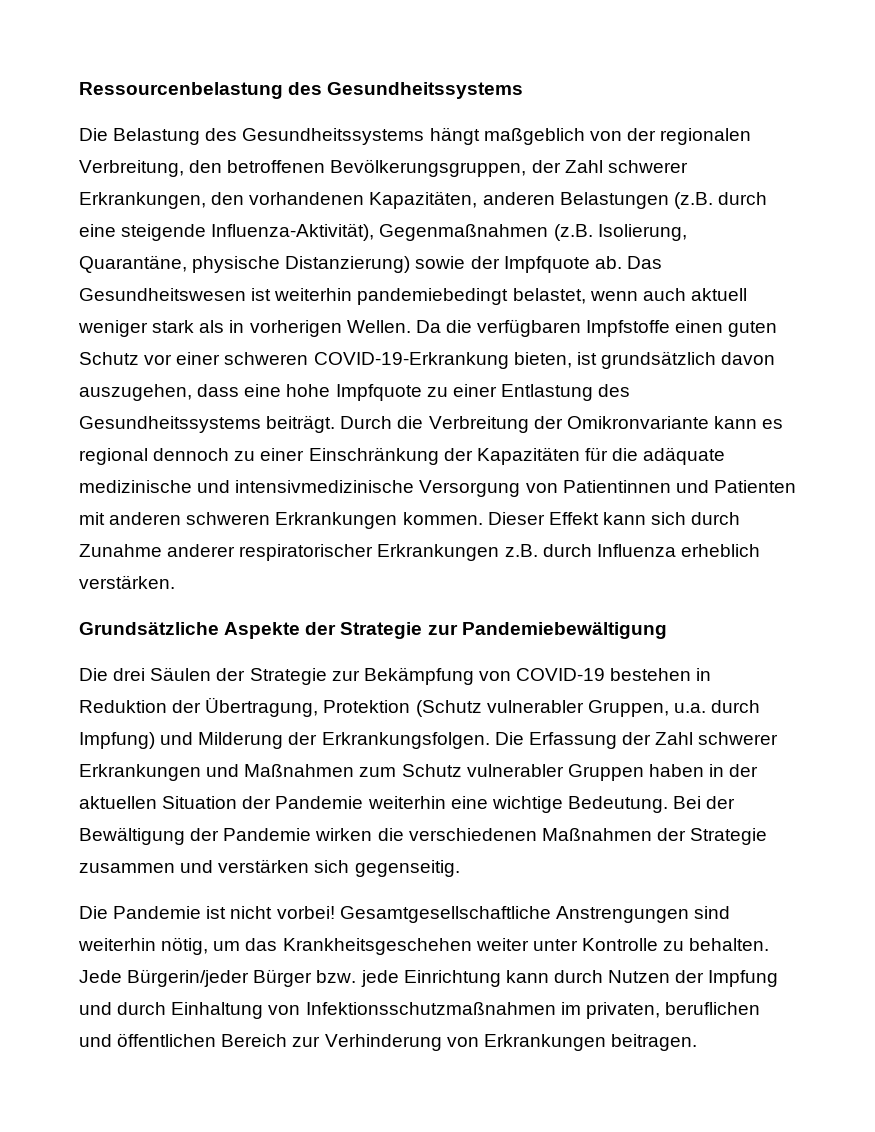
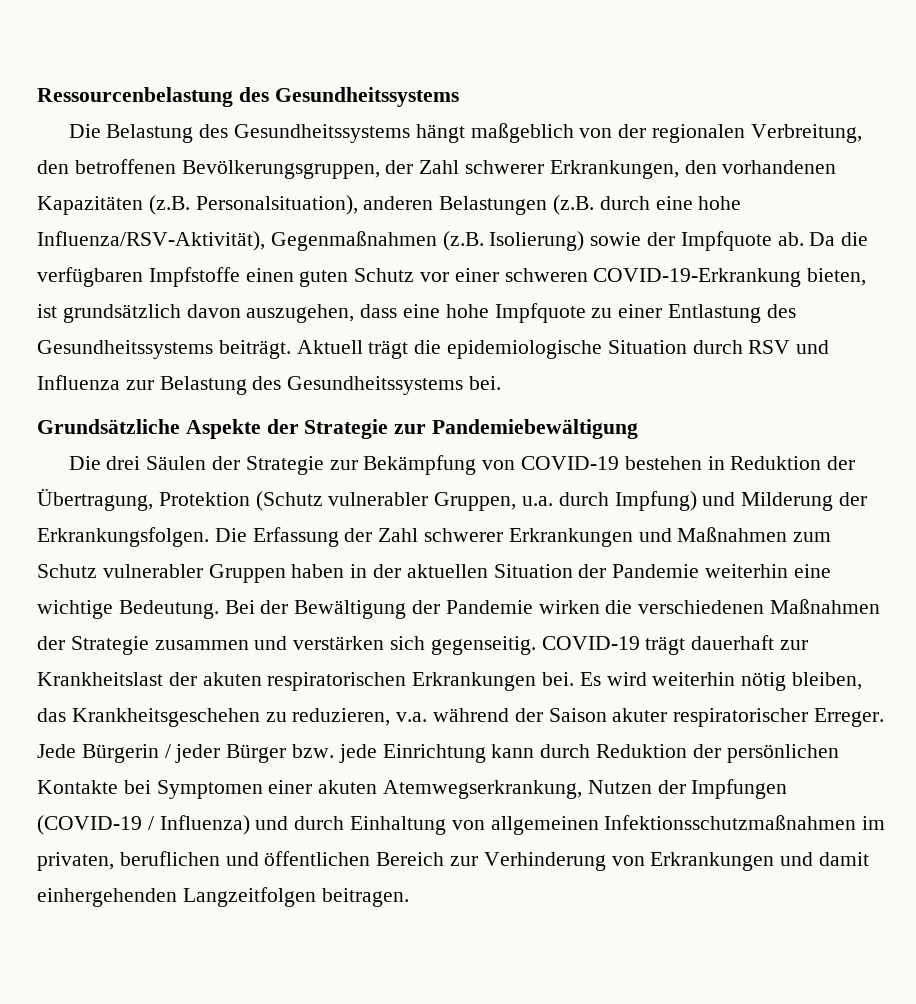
- Die Belastung des Gesundheitssystems hängt maßgeblich von der regionalen Verbreitung, den betroffenen Bevölkerungsgruppen, der Zahl schwerer Erkrankungen, den vorhandenen Kapazitäten, anderen Belastungen (z.B. durch eine steigende Influenza-Aktivität), Gegenmaßnahmen (z.B. Isolierung, Quarantäne, physische Distanzierung) sowie der Impfquote ab. Das Gesundheitswesen ist weiterhin pandemiebedingt belastet, wenn auch aktuell weniger stark als in vorherigen Wellen.
+ Die Belastung des Gesundheitssystems hängt maßgeblich von der regionalen Verbreitung, den betroffenen Bevölkerungsgruppen, der Zahl schwerer Erkrankungen, den vorhandenen Kapazitäten (z.B. Personalsituation), anderen Belastungen (z.B. durch eine hohe Influenza/RSV-Aktivität), Gegenmaßnahmen (z.B. Isolierung) sowie der Impfquote ab.
- Durch die Verbreitung der Omikronvariante kann es regional dennoch zu einer Einschränkung der Kapazitäten für die adäquate medizinische und intensivmedizinische Versorgung von Patientinnen und Patienten mit anderen schweren Erkrankungen kommen. Dieser Effekt kann sich durch Zunahme anderer respiratorischer Erkrankungen z.B. durch Influenza erheblich verstärken.
+ Aktuell trägt die epidemiologische Situation durch RSV und Influenza zur Belastung des Gesundheitssystems bei.
- Bei der Bewältigung der Pandemie wirken die verschiedenen Maßnahmen der Strategie zusammen und verstärken sich gegenseitig.
- Die Pandemie ist nicht vorbei! Gesamtgesellschaftliche Anstrengungen sind weiterhin nötig, um das Krankheitsgeschehen weiter unter Kontrolle zu behalten. Jede Bürgerin/jeder Bürger bzw. jede Einrichtung kann durch Nutzen der Impfung und durch Einhaltung von Infektionsschutzmaßnahmen im privaten, beruflichen und öffentlichen Bereich zur Verhinderung von Erkrankungen beitragen.
+ Bei der Bewältigung der Pandemie wirken die verschiedenen Maßnahmen der Strategie zusammen und verstärken sich gegenseitig. COVID-19 trägt dauerhaft zur Krankheitslast der akuten respiratorischen Erkrankungen bei. Es wird weiterhin nötig bleiben, das Krankheitsgeschehen zu reduzieren, v.a. während der Saison akuter respiratorischer Erreger. Jede Bürgerin / jeder Bürger bzw. jede Einrichtung kann durch Reduktion der persönlichen Kontakte bei Symptomen einer akuten Atemwegserkrankung, Nutzen der Impfungen (COVID-19 / Influenza) und durch Einhaltung von allgemeinen Infektionsschutzmaßnahmen im privaten, beruflichen und öffentlichen Bereich zur Verhinderung von Erkrankungen und damit einhergehenden Langzeitfolgen beitragen.

